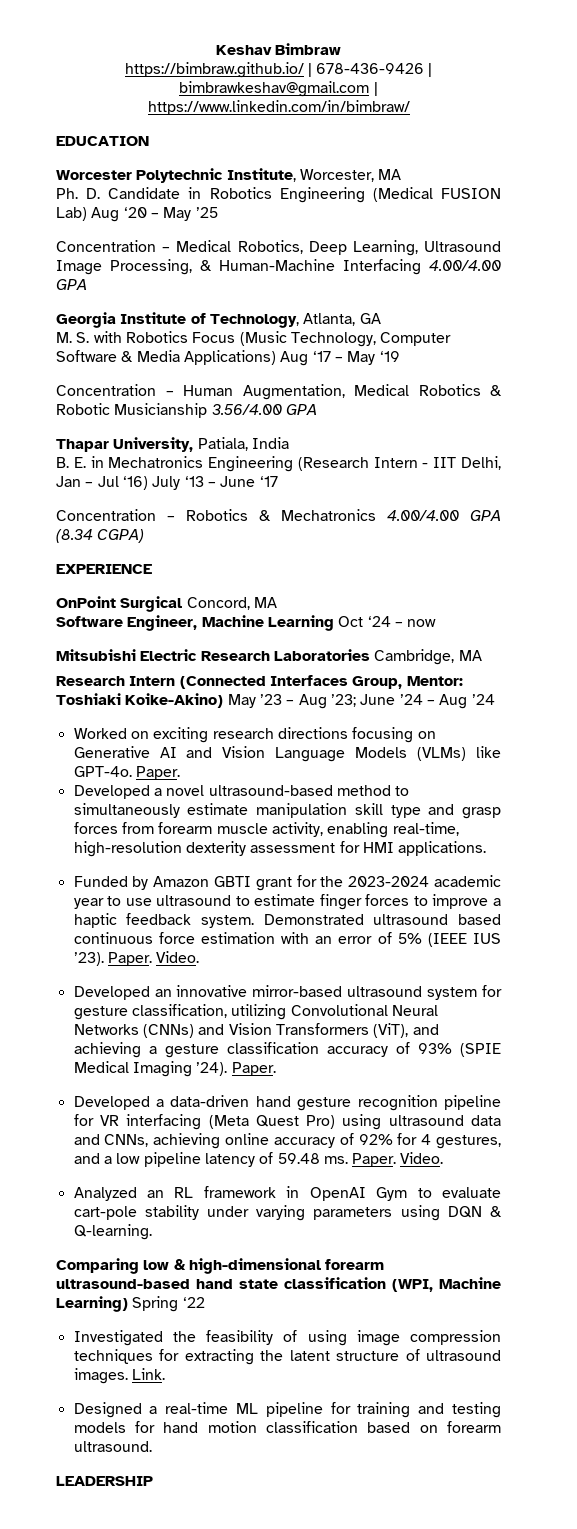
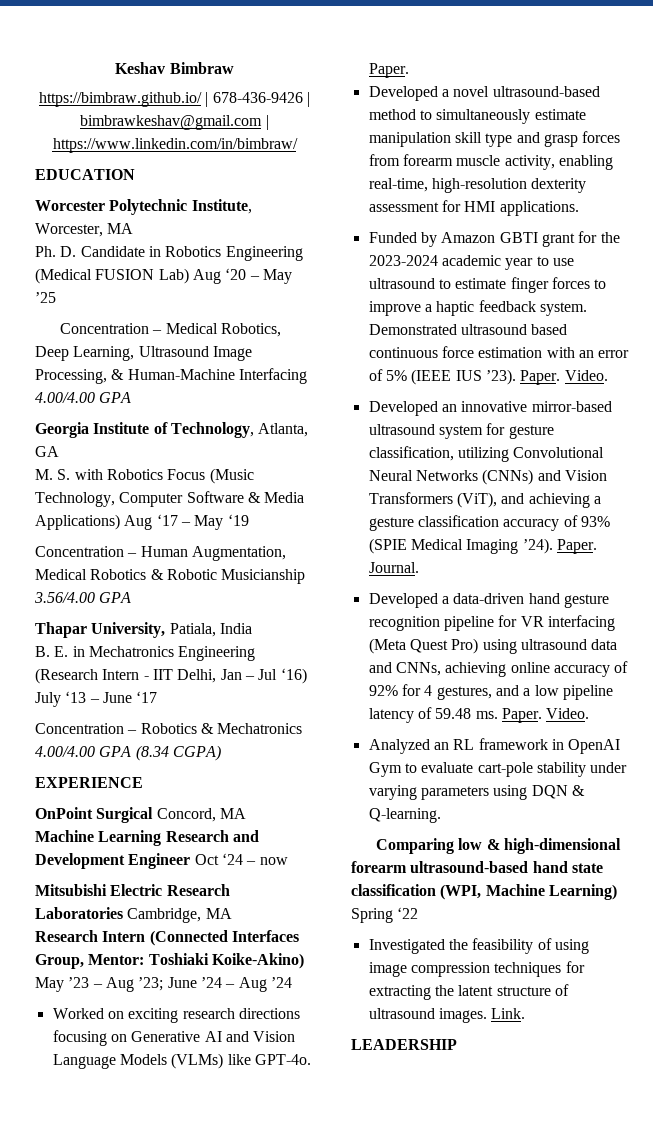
- Software Engineer, Machine Learning Oct ‘24 – now
+ Machine Learning Research and Development Engineer Oct ‘24 – now
+ Journal.
- Designed a real-time ML pipeline for training and testing models for hand motion classification based on forearm ultrasound.

